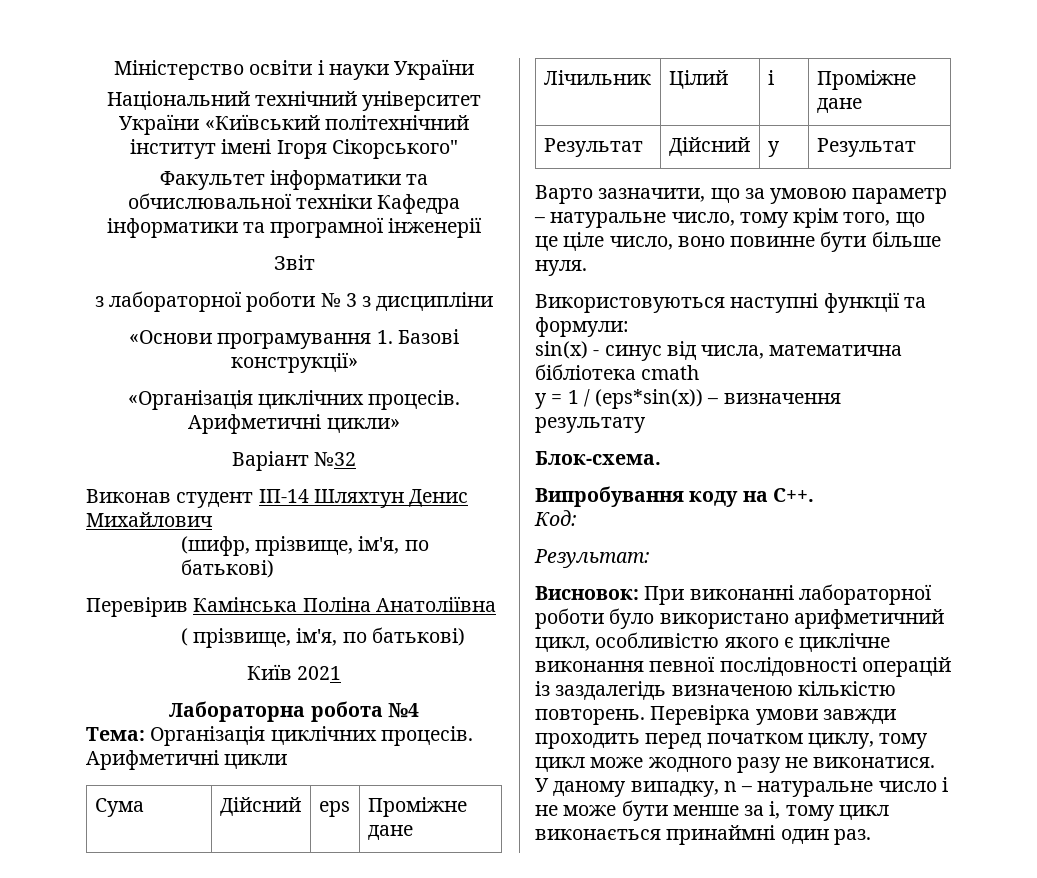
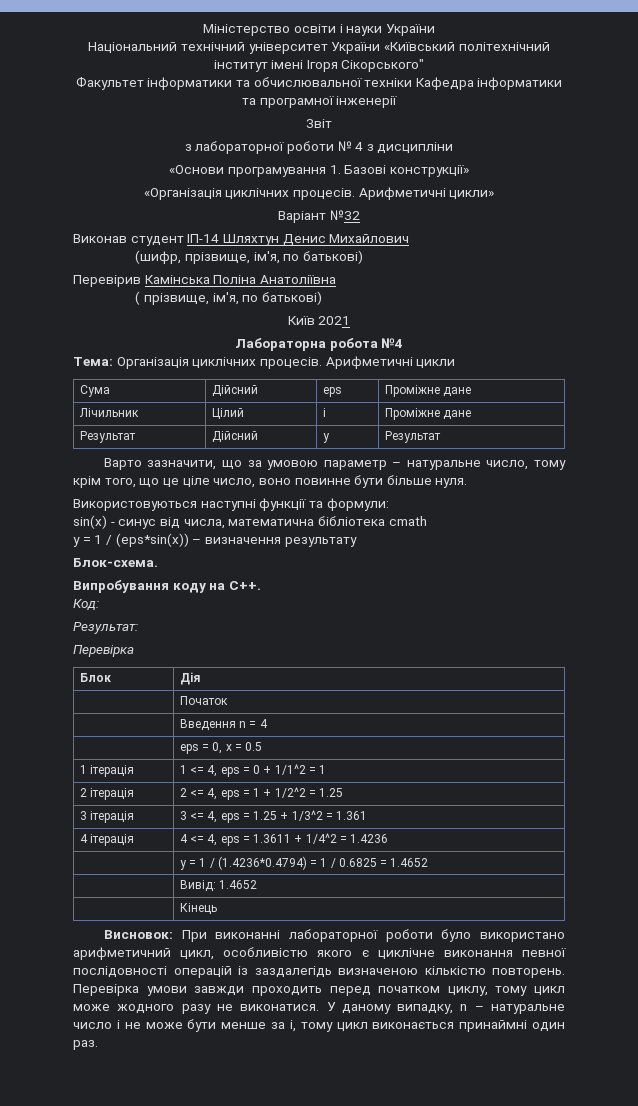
- з лабораторної роботи № 3 з дисципліни
+ з лабораторної роботи № 4 з дисципліни
  Результат:
+ Перевірка
+ Блок | Дія
+ | Початок
+ | Введення n = 4
+ | eps = 0, x = 0.5
+ 1 ітерація | 1 <= 4, eps = 0 + 1/1^2 = 1
+ 2 ітерація | 2 <= 4, eps = 1 + 1/2^2 = 1.25
+ 3 ітерація | 3 <= 4, eps = 1.25 + 1/3^2 = 1.361
+ 4 ітерація | 4 <= 4, eps = 1.3611 + 1/4^2 = 1.4236
+ | y = 1 / (1.4236*0.4794) = 1 / 0.6825 = 1.4652
+ | Вивід: 1.4652
+ | Кінець

